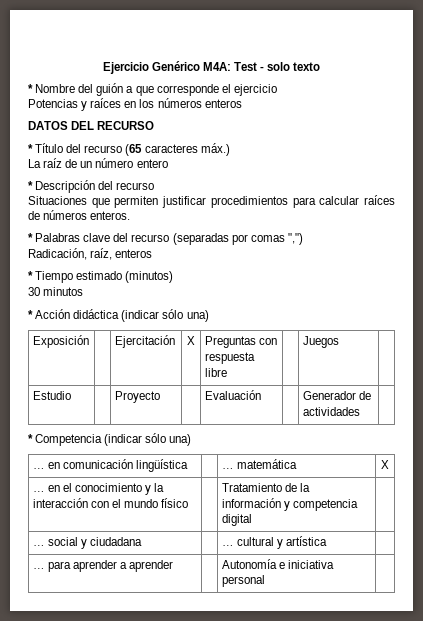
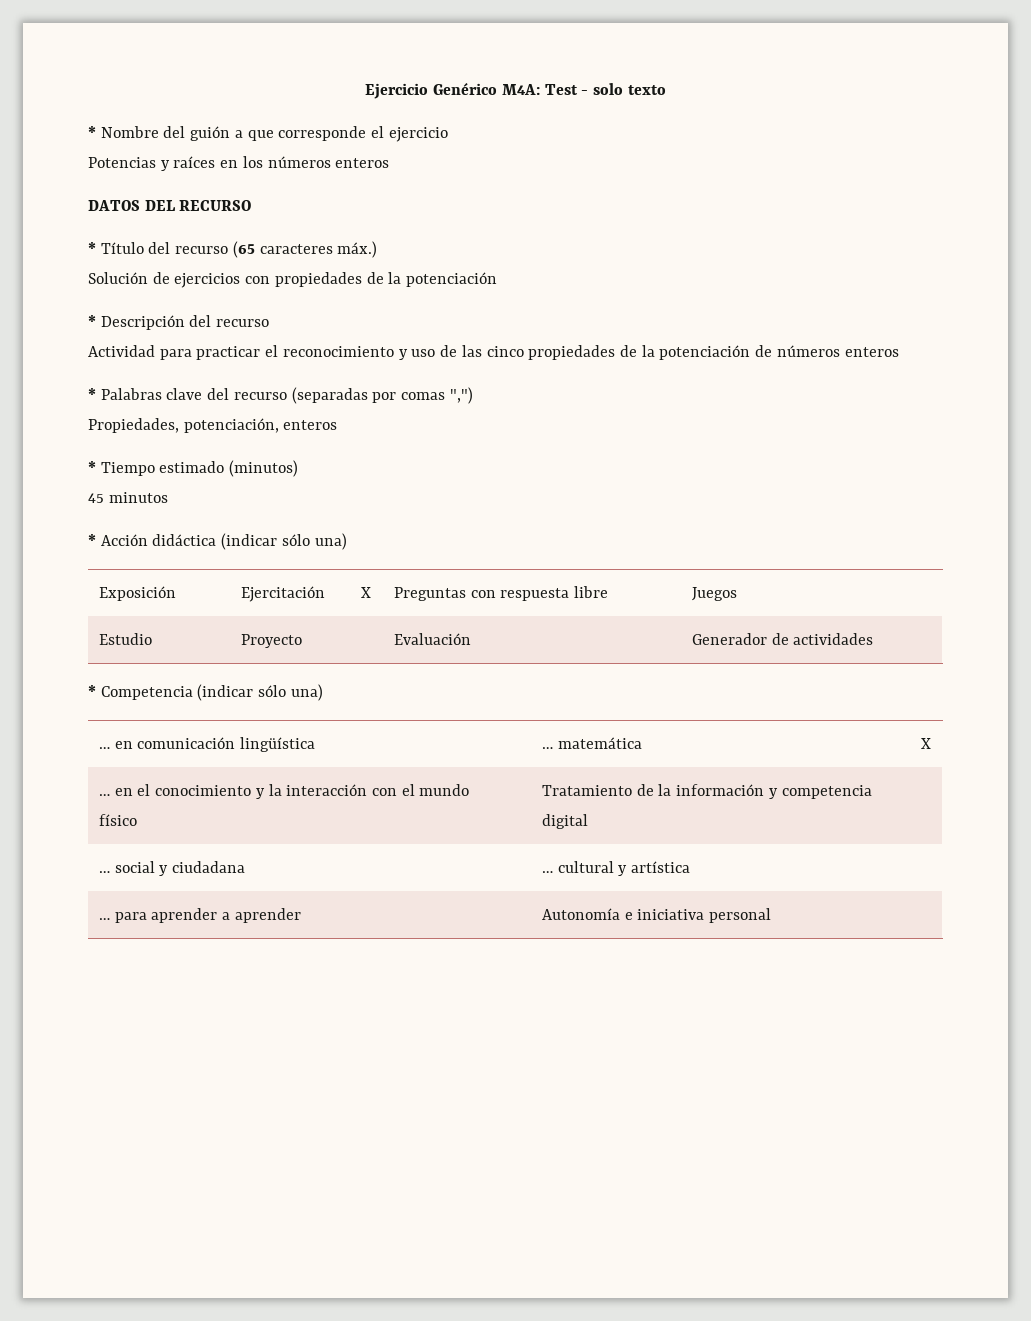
- La raíz de un número entero
+ Solución de ejercicios con propiedades de la potenciación
  * Descripción del recurso
- Situaciones que permiten justificar procedimientos para calcular raíces de números enteros.
+ Actividad para practicar el reconocimiento y uso de las cinco propiedades de la potenciación de números enteros
- Radicación, raíz, enteros
+ Propiedades, potenciación, enteros
- 30 minutos
+ 45 minutos

